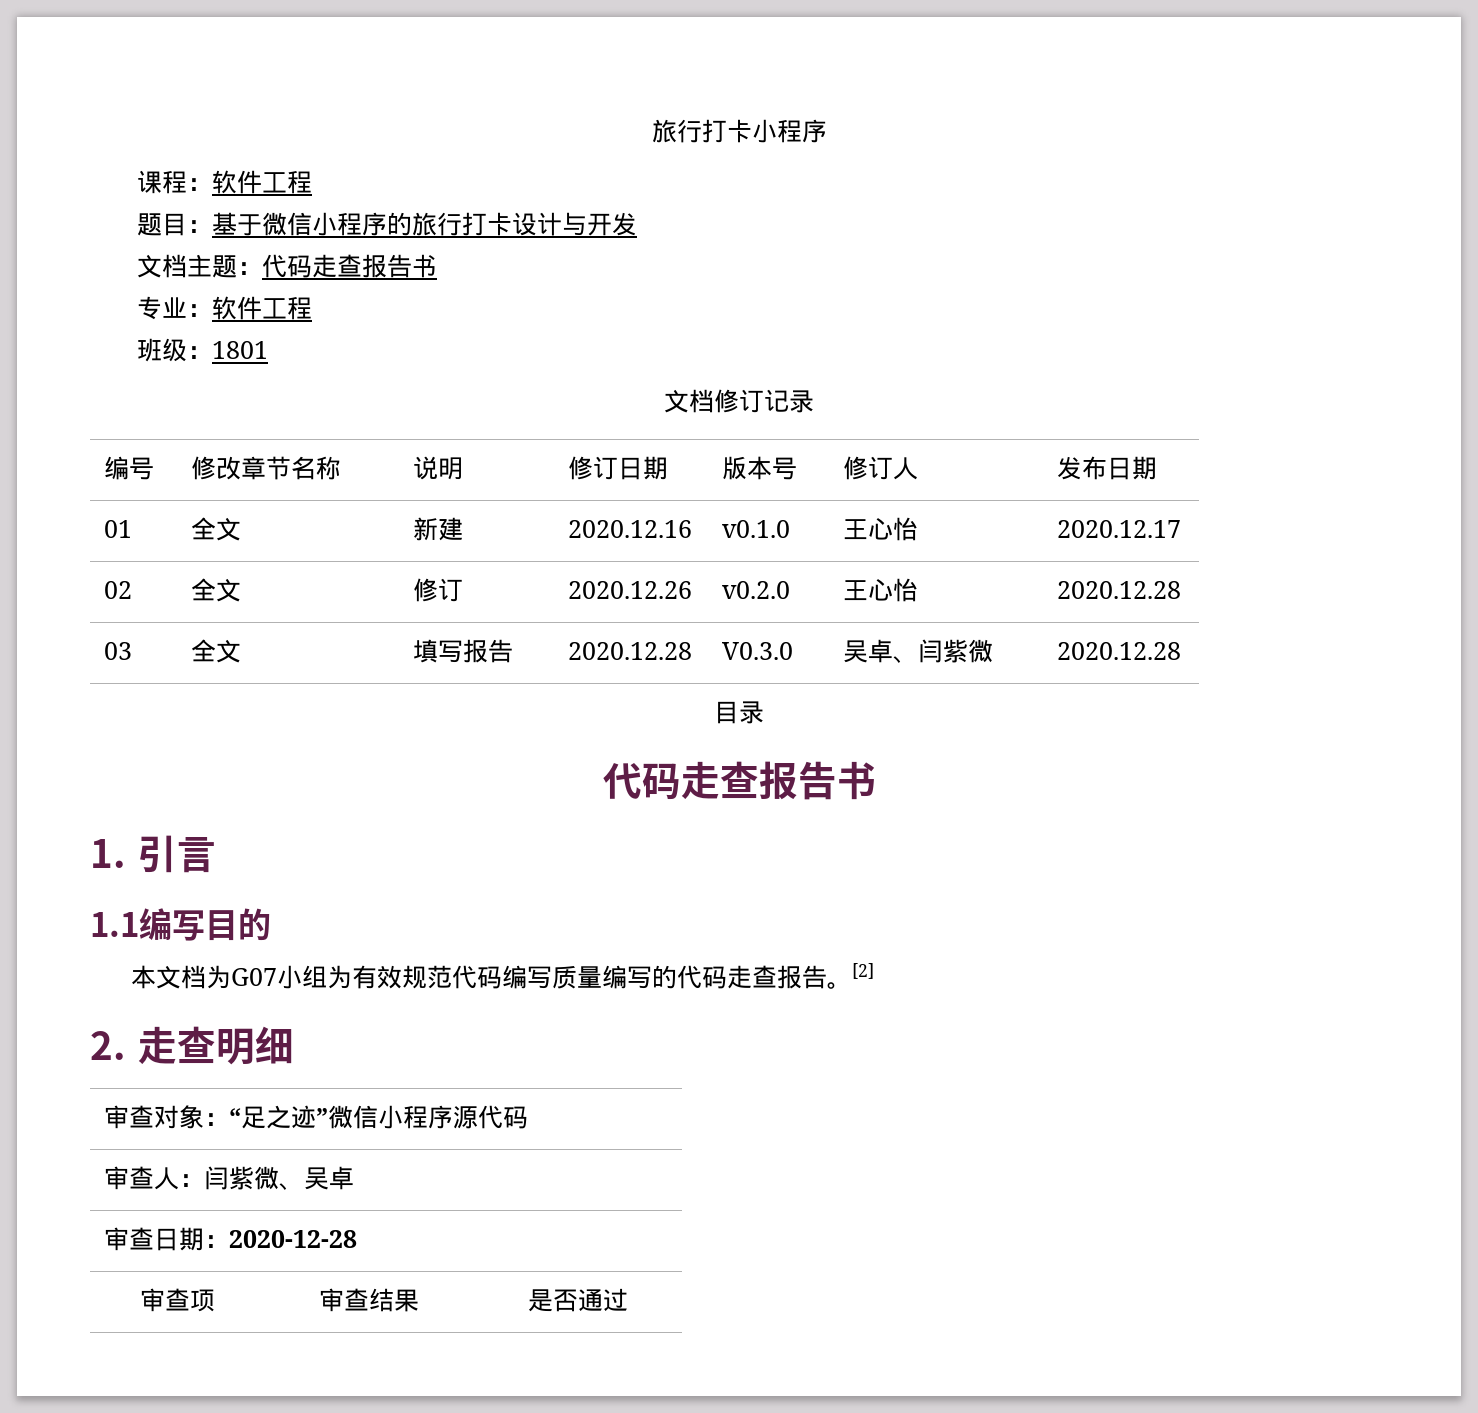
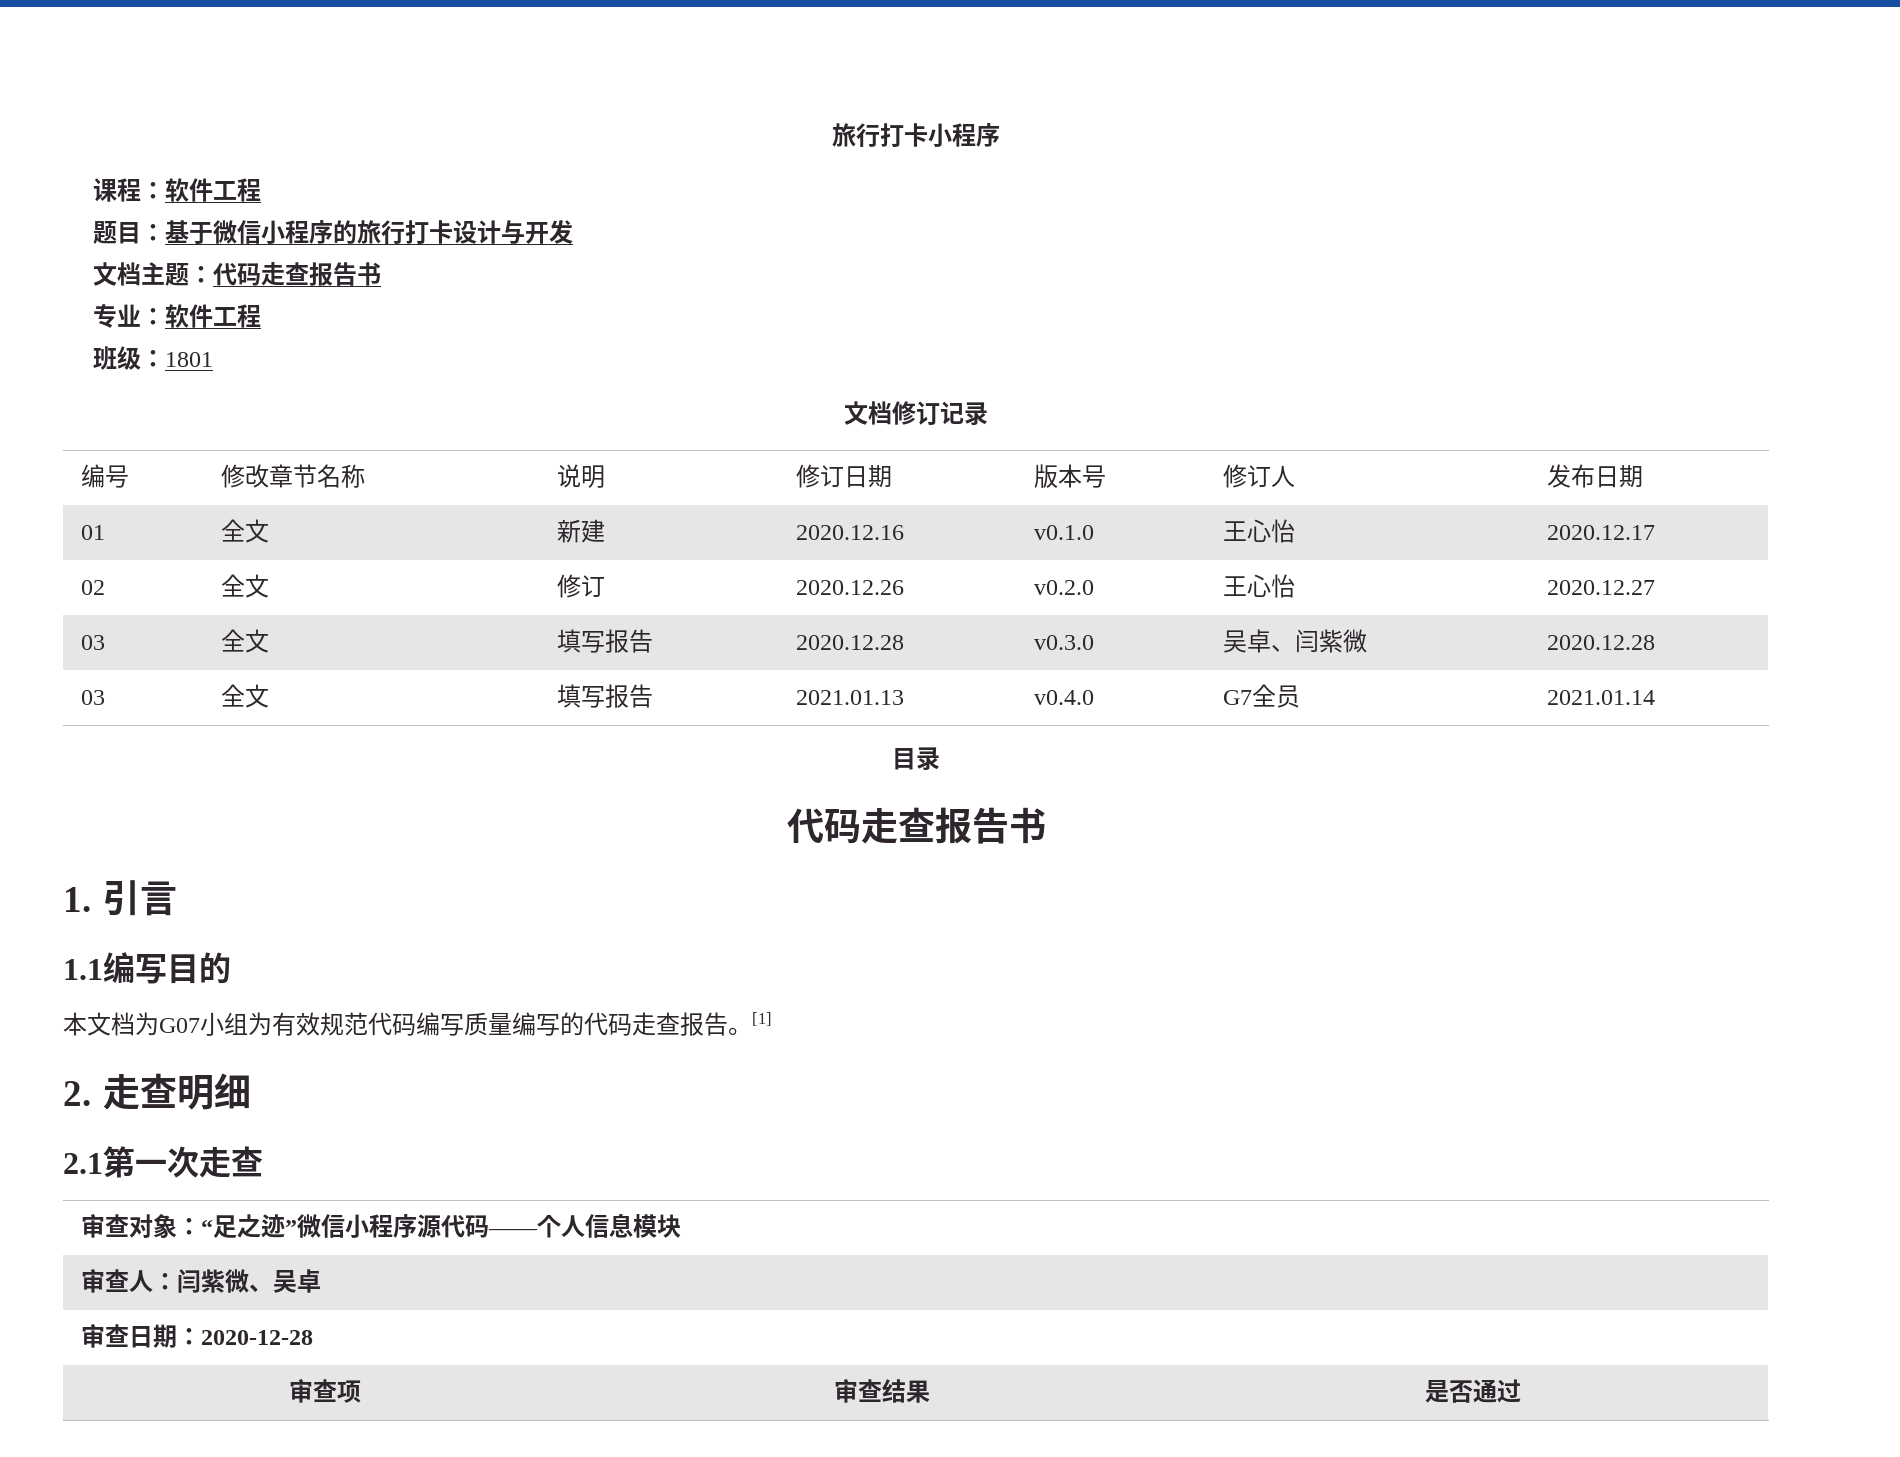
- 02 | 全文 | 修订 | 2020.12.26 | v0.2.0 | 王心怡 | 2020.12.28
+ 02 | 全文 | 修订 | 2020.12.26 | v0.2.0 | 王心怡 | 2020.12.27
- 03 | 全文 | 填写报告 | 2020.12.28 | V0.3.0 | 吴卓、闫紫微 | 2020.12.28
+ 03 | 全文 | 填写报告 | 2020.12.28 | v0.3.0 | 吴卓、闫紫微 | 2020.12.28
+ 03 | 全文 | 填写报告 | 2021.01.13 | v0.4.0 | G7全员 | 2021.01.14
- [2]
+ [1]
+ 2.1第一次走查
- 审查对象：“足之迹”微信小程序源代码
+ 审查对象：“足之迹”微信小程序源代码——个人信息模块

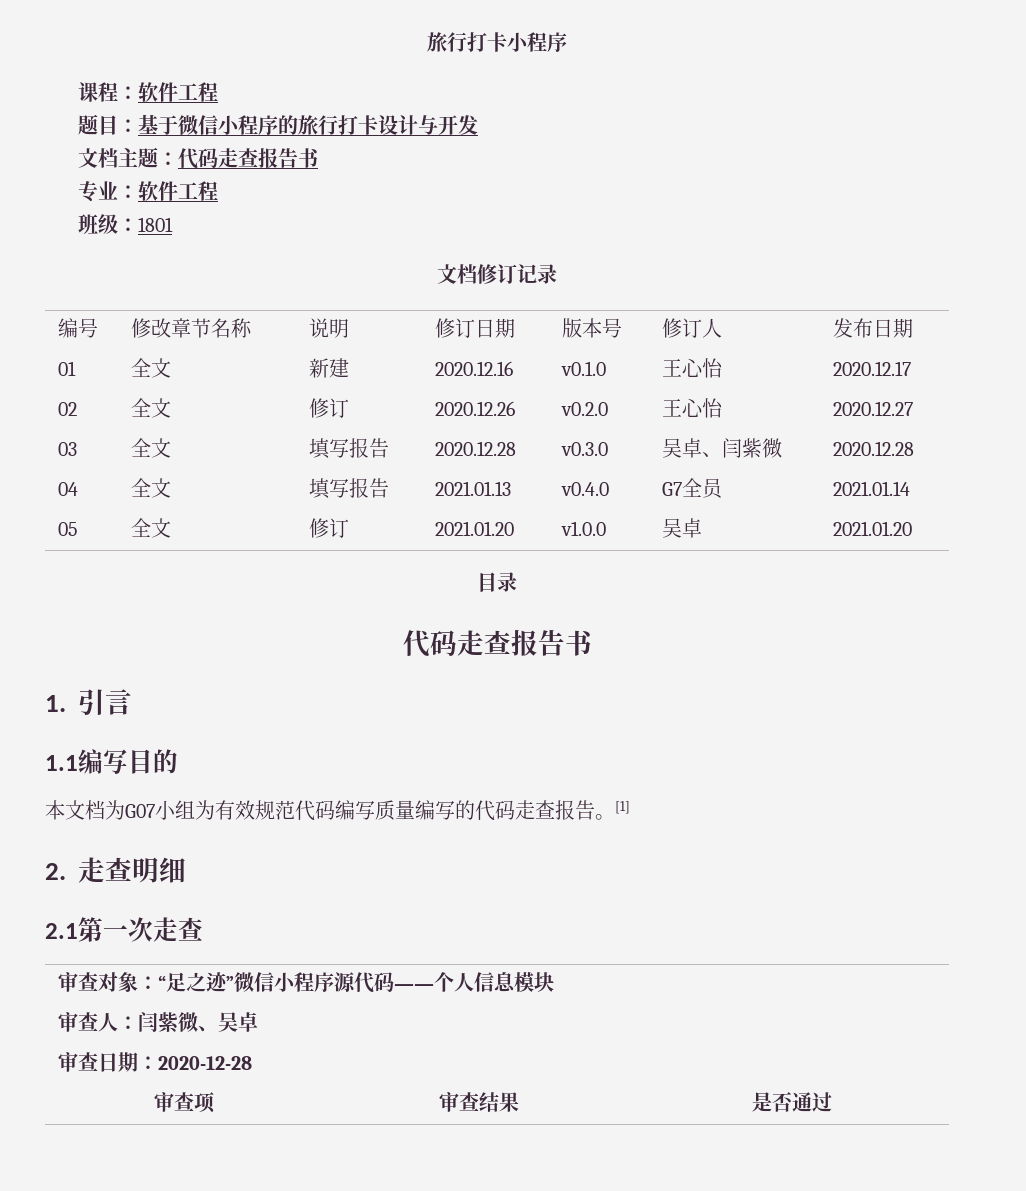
- 03 | 全文 | 填写报告 | 2021.01.13 | v0.4.0 | G7全员 | 2021.01.14
+ 04 | 全文 | 填写报告 | 2021.01.13 | v0.4.0 | G7全员 | 2021.01.14
+ 05 | 全文 | 修订 | 2021.01.20 | v1.0.0 | 吴卓 | 2021.01.20

